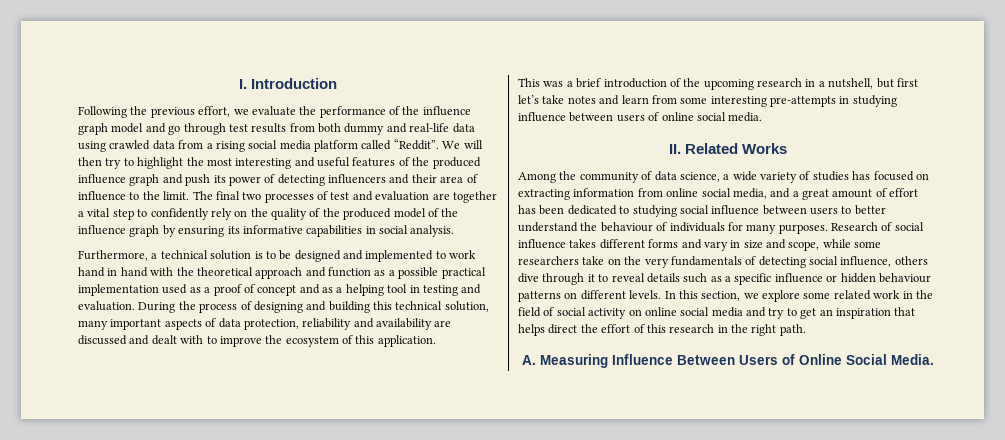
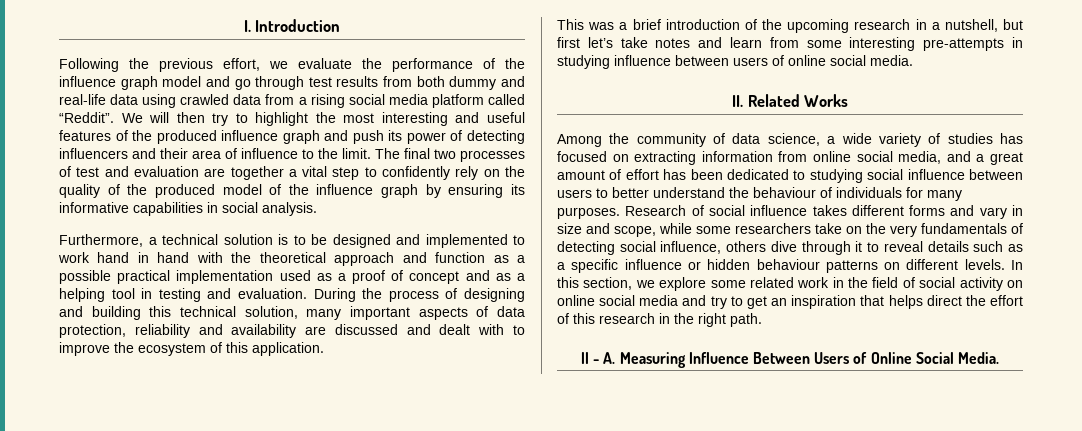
- A. Measuring Influence Between Users of Online Social Media.
+ II - A. Measuring Influence Between Users of Online Social Media.

